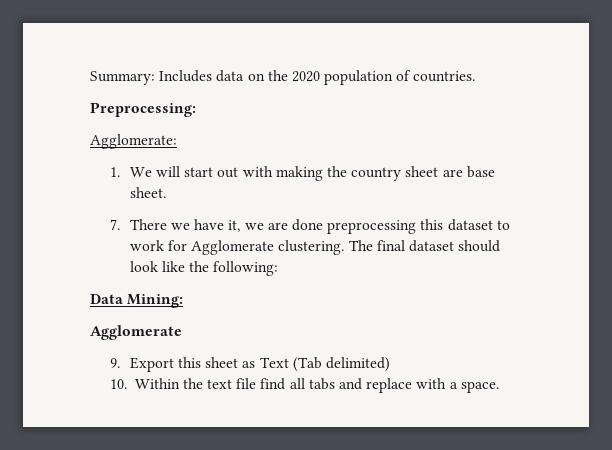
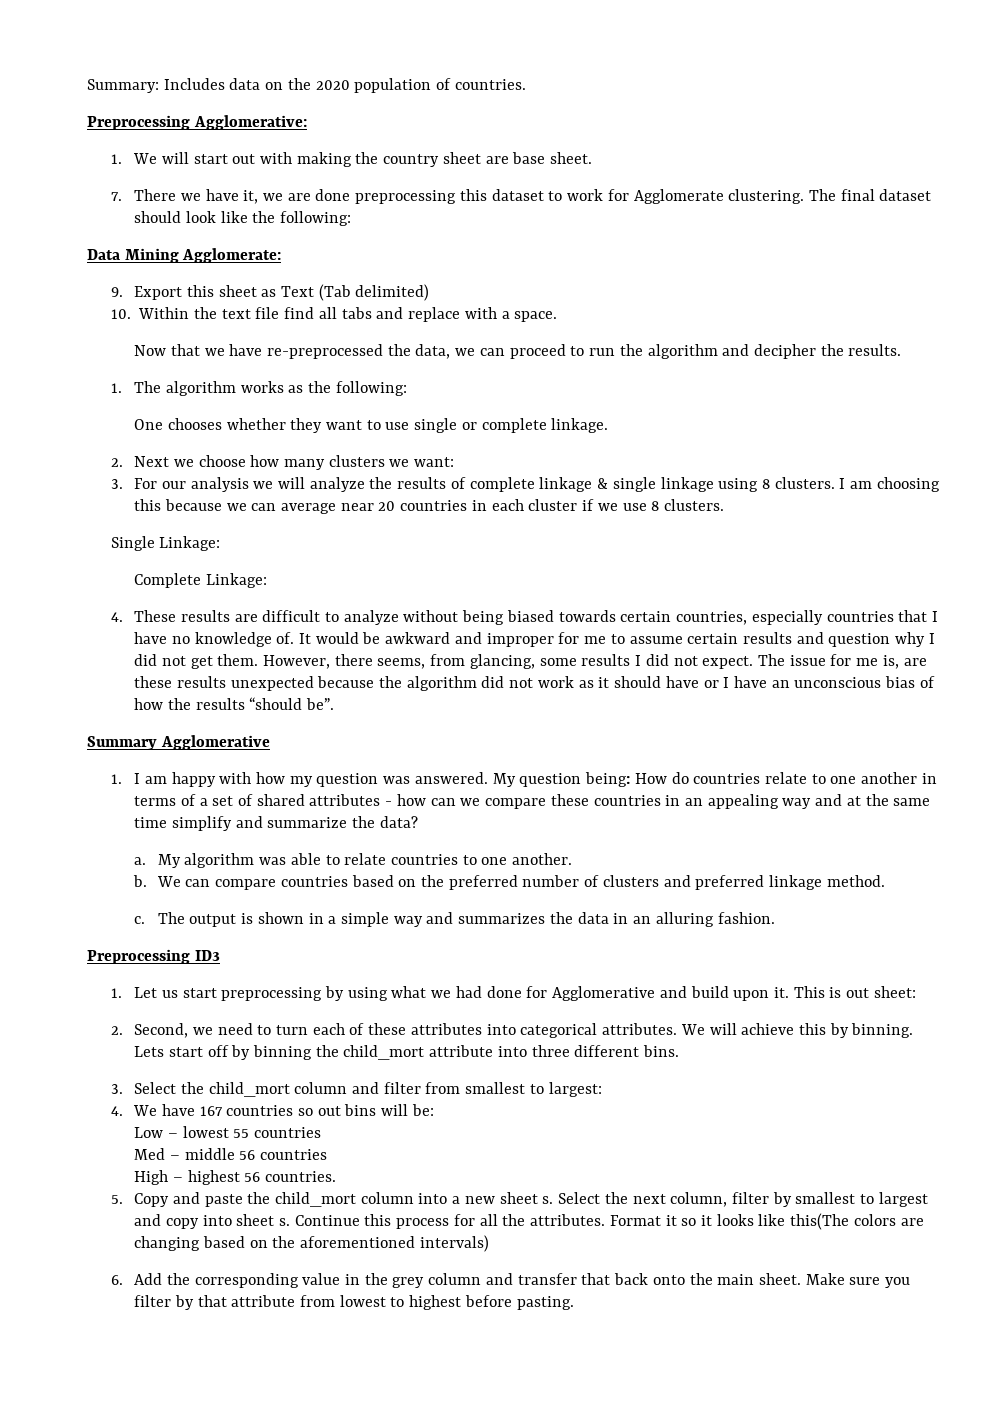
- Preprocessing:
- Agglomerate:
+ Preprocessing Agglomerative:
- Data Mining:
- Agglomerate
+ Data Mining Agglomerate:
+ Now that we have re-preprocessed the data, we can proceed to run the algorithm and decipher the results.
+ 1. The algorithm works as the following:
+ One chooses whether they want to use single or complete linkage.
+ 2. Next we choose how many clusters we want:
+ 3. For our analysis we will analyze the results of complete linkage & single linkage using 8 clusters. I am choosing this because we can average near 20 countries in each cluster if we use 8 clusters.
+ Single Linkage:
+ Complete Linkage:
+ 4. These results are difficult to analyze without being biased towards certain countries, especially countries that I have no knowledge of. It would be awkward and improper for me to assume certain results and question why I did not get them. However, there seems, from glancing, some results I did not expect. The issue for me is, are these results unexpected because the algorithm did not work as it should have or I have an unconscious bias of how the results “should be”.
+ Summary Agglomerative
+ 1. I am happy with how my question was answered. My question being: How do countries relate to one another in terms of a set of shared attributes - how can we compare these countries in an appealing way and at the same time simplify and summarize the data?
+ a. My algorithm was able to relate countries to one another.
+ b. We can compare countries based on the preferred number of clusters and preferred linkage method.
+ c. The output is shown in a simple way and summarizes the data in an alluring fashion.
+ Preprocessing ID3
+ 1. Let us start preprocessing by using what we had done for Agglomerative and build upon it. This is out sheet:
+ 2. Second, we need to turn each of these attributes into categorical attributes. We will achieve this by binning. Lets start off by binning the child_mort attribute into three different bins.
+ 3. Select the child_mort column and filter from smallest to largest:
+ 4. We have 167 countries so out bins will be:
+ Low – lowest 55 countries
+ Med – middle 56 countries
+ High – highest 56 countries.
+ 5. Copy and paste the child_mort column into a new sheet s. Select the next column, filter by smallest to largest and copy into sheet s. Continue this process for all the attributes. Format it so it looks like this(The colors are changing based on the aforementioned intervals)
+ 6. Add the corresponding value in the grey column and transfer that back onto the main sheet. Make sure you filter by that attribute from lowest to highest before pasting.

